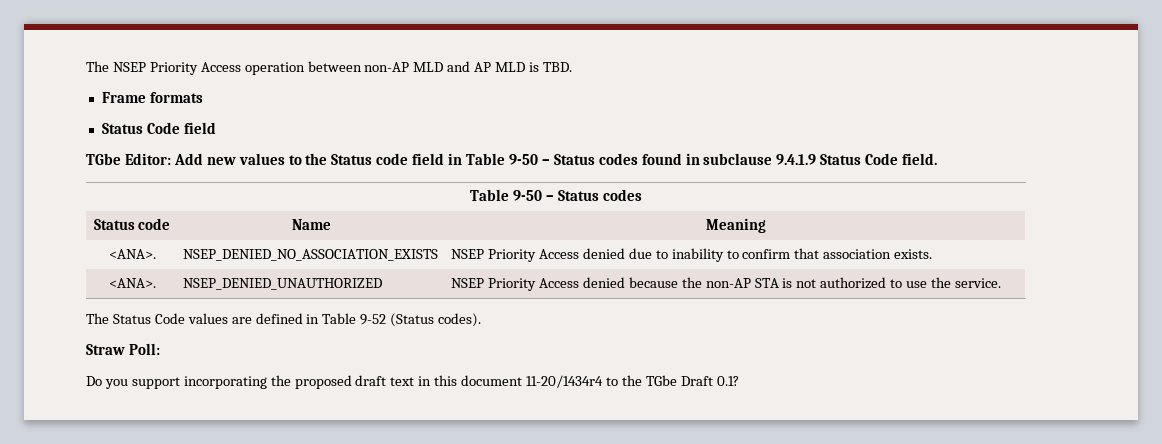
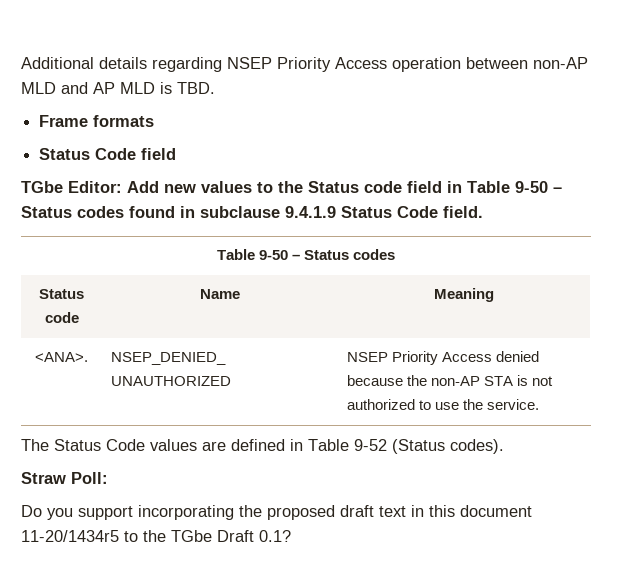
- The NSEP Priority Access operation between non-AP MLD and AP MLD is TBD.
+ Additional details regarding NSEP Priority Access operation between non-AP MLD and AP MLD is TBD.
- <ANA>. | NSEP_DENIED_NO_ASSOCIATION_EXISTS | NSEP Priority Access denied due to inability to confirm that association exists.
- Do you support incorporating the proposed draft text in this document 11-20/1434r4 to the TGbe Draft 0.1?
+ Do you support incorporating the proposed draft text in this document 11-20/1434r5 to the TGbe Draft 0.1?

